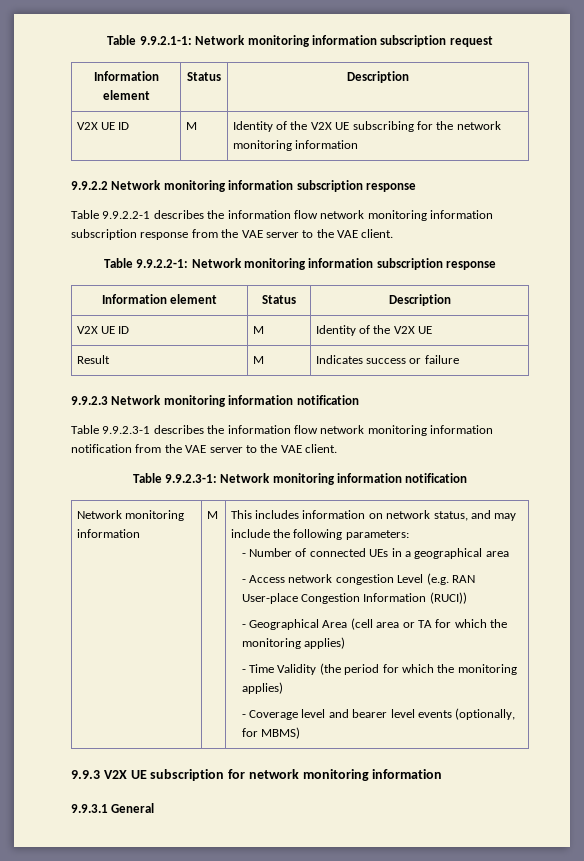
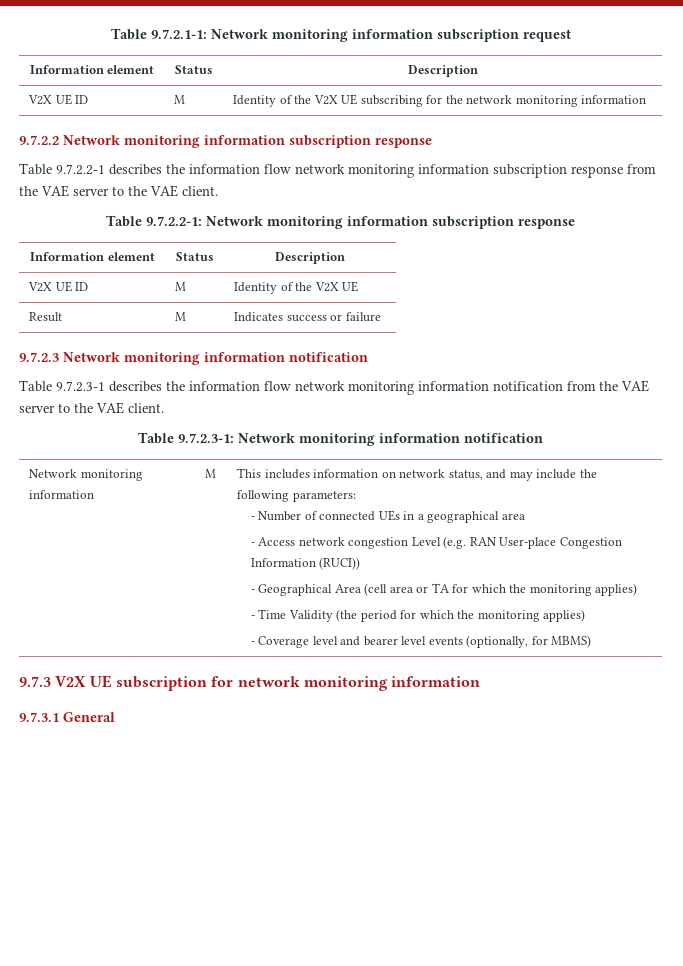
- Table 9.9.2.1-1: Network monitoring information subscription request
+ Table 9.7.2.1-1: Network monitoring information subscription request
- 9.9.2.2 Network monitoring information subscription response
+ 9.7.2.2 Network monitoring information subscription response
- Table 9.9.2.2-1 describes the information flow network monitoring information subscription response from the VAE server to the VAE client.
+ Table 9.7.2.2-1 describes the information flow network monitoring information subscription response from the VAE server to the VAE client.
- Table 9.9.2.2-1: Network monitoring information subscription response
+ Table 9.7.2.2-1: Network monitoring information subscription response
- 9.9.2.3 Network monitoring information notification
+ 9.7.2.3 Network monitoring information notification
- Table 9.9.2.3-1 describes the information flow network monitoring information notification from the VAE server to the VAE client.
+ Table 9.7.2.3-1 describes the information flow network monitoring information notification from the VAE server to the VAE client.
- Table 9.9.2.3-1: Network monitoring information notification
+ Table 9.7.2.3-1: Network monitoring information notification
- 9.9.3 V2X UE subscription for network monitoring information
+ 9.7.3 V2X UE subscription for network monitoring information
- 9.9.3.1 General
+ 9.7.3.1 General

